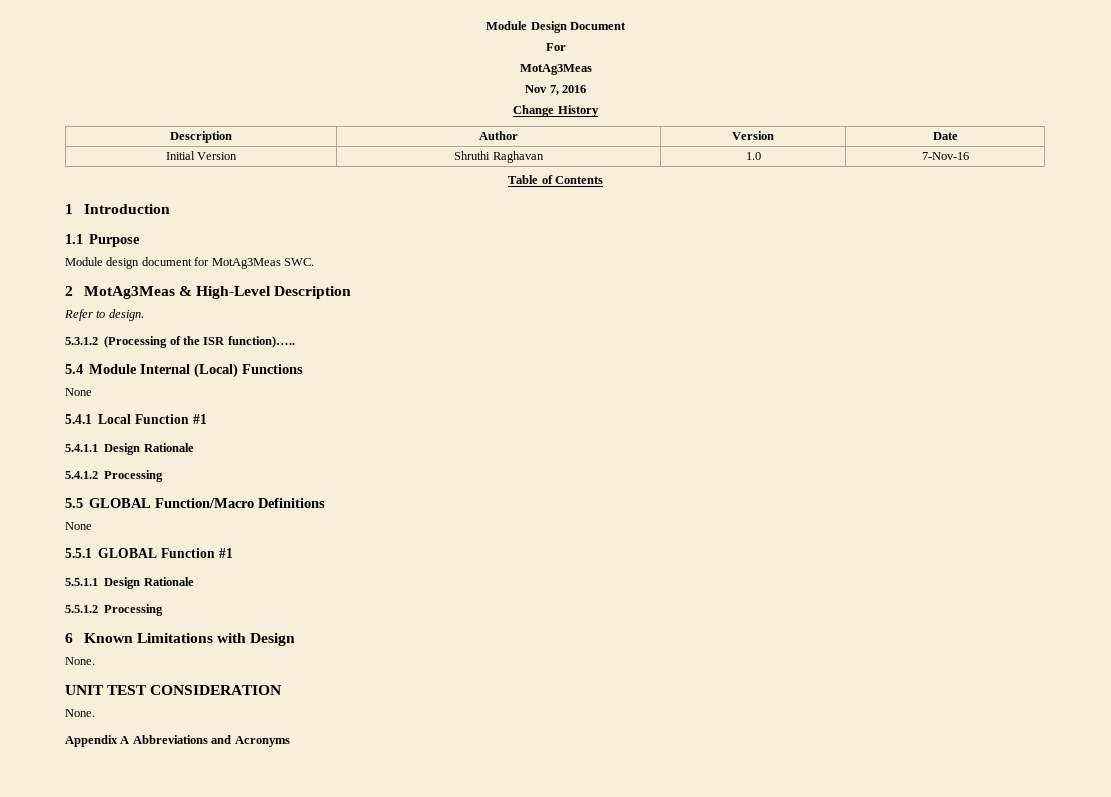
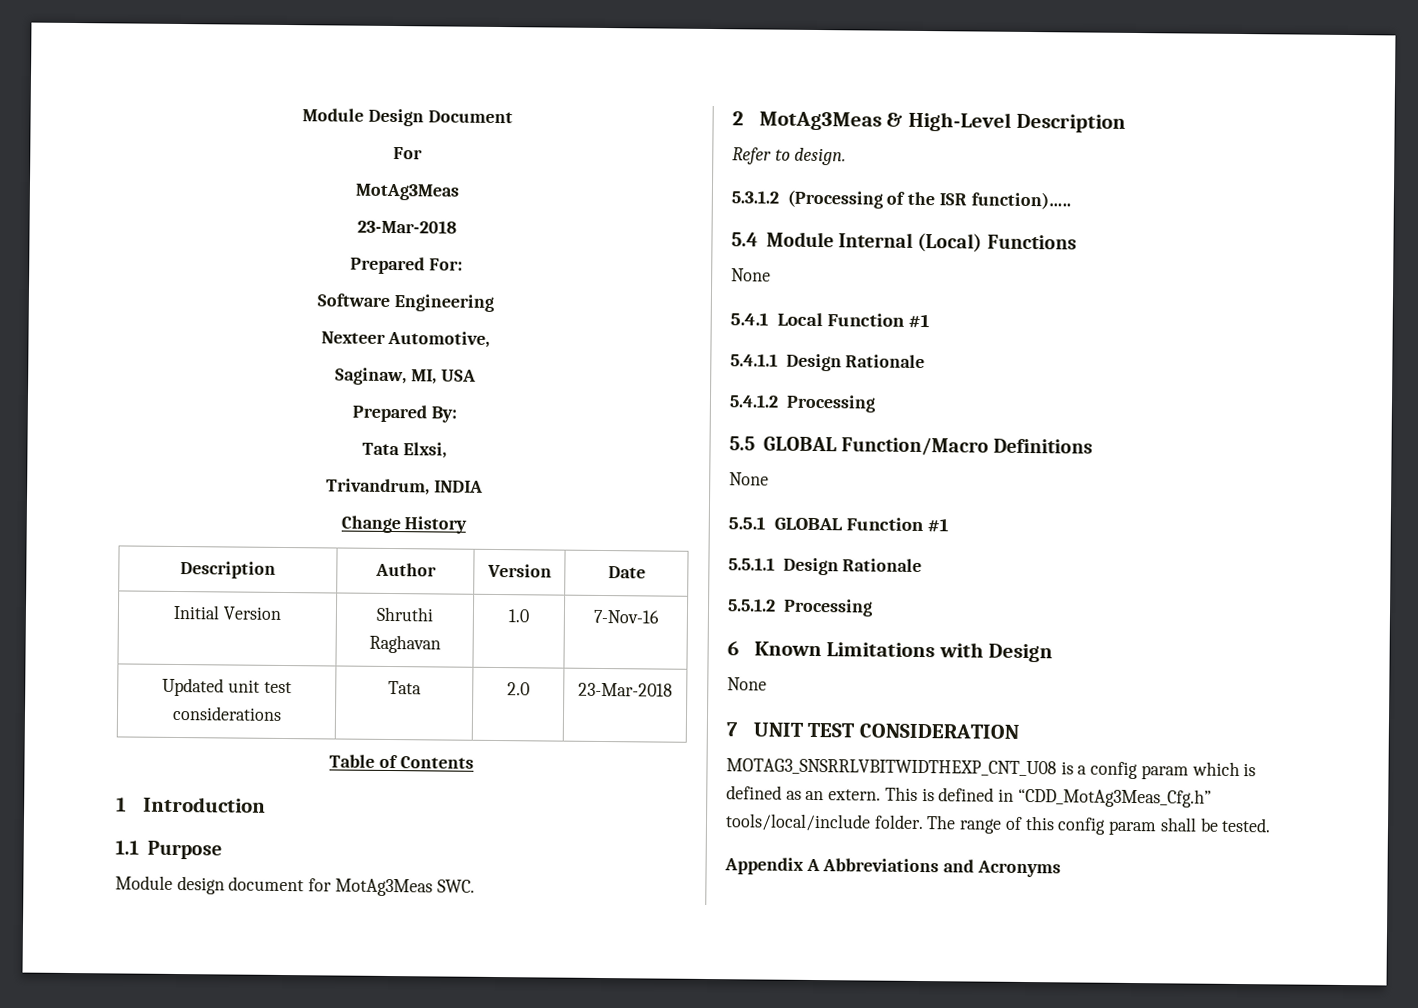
  For
  MotAg3Meas
- Nov 7, 2016
+ 23-Mar-2018
+ Prepared For:
+ Software Engineering
+ Nexteer Automotive,
+ Saginaw, MI, USA
+ Prepared By:
+ Tata Elxsi,
+ Trivandrum, INDIA
+ Updated unit test considerations | Tata | 2.0 | 23-Mar-2018
  6 Known Limitations with Design
- None.
- UNIT TEST CONSIDERATION
- None.
+ None
+ 7 UNIT TEST CONSIDERATION
+ MOTAG3_SNSRRLVBITWIDTHEXP_CNT_U08 is a config param which is defined as an extern. This is defined in “CDD_MotAg3Meas_Cfg.h” tools/local/include folder. The range of this config param shall be tested.

